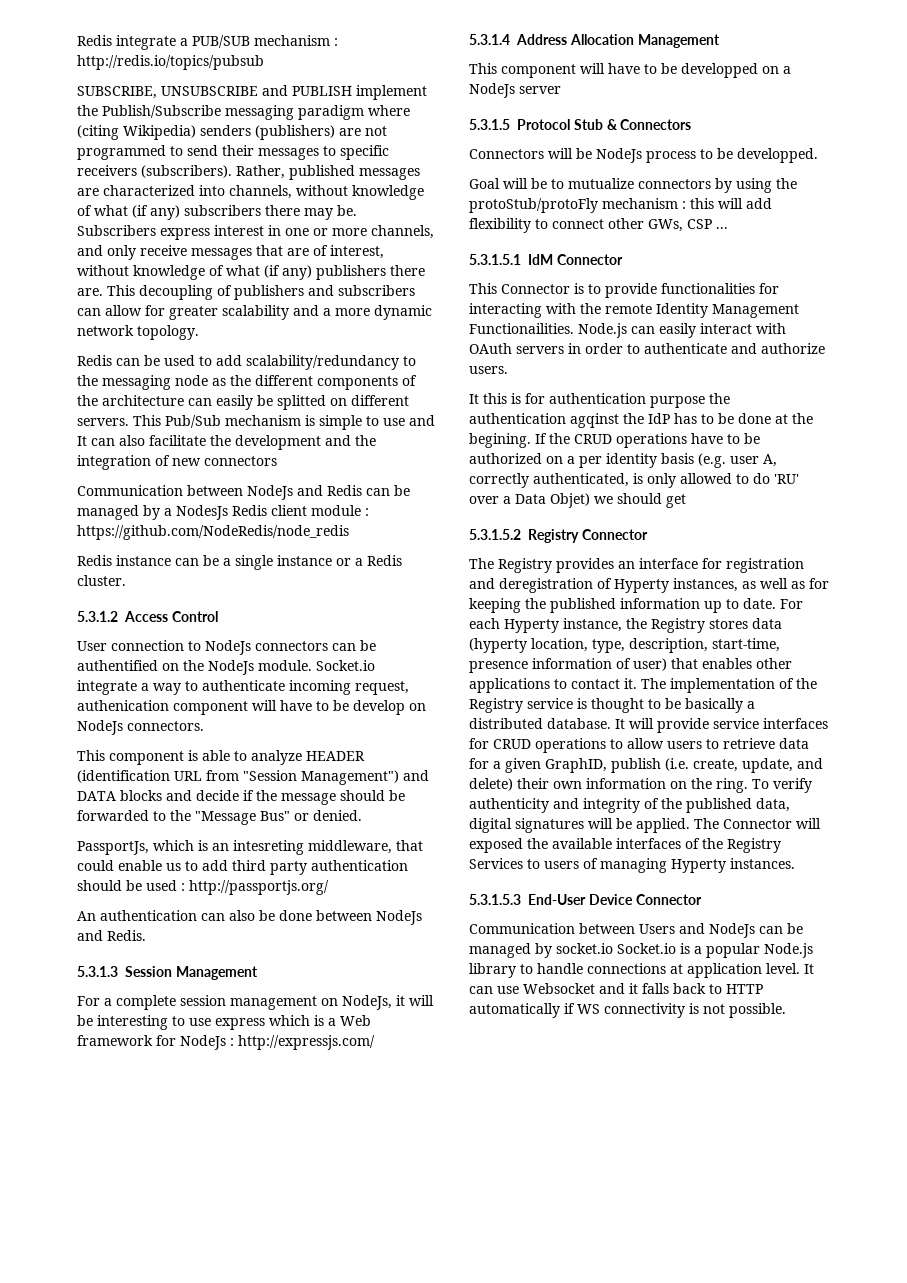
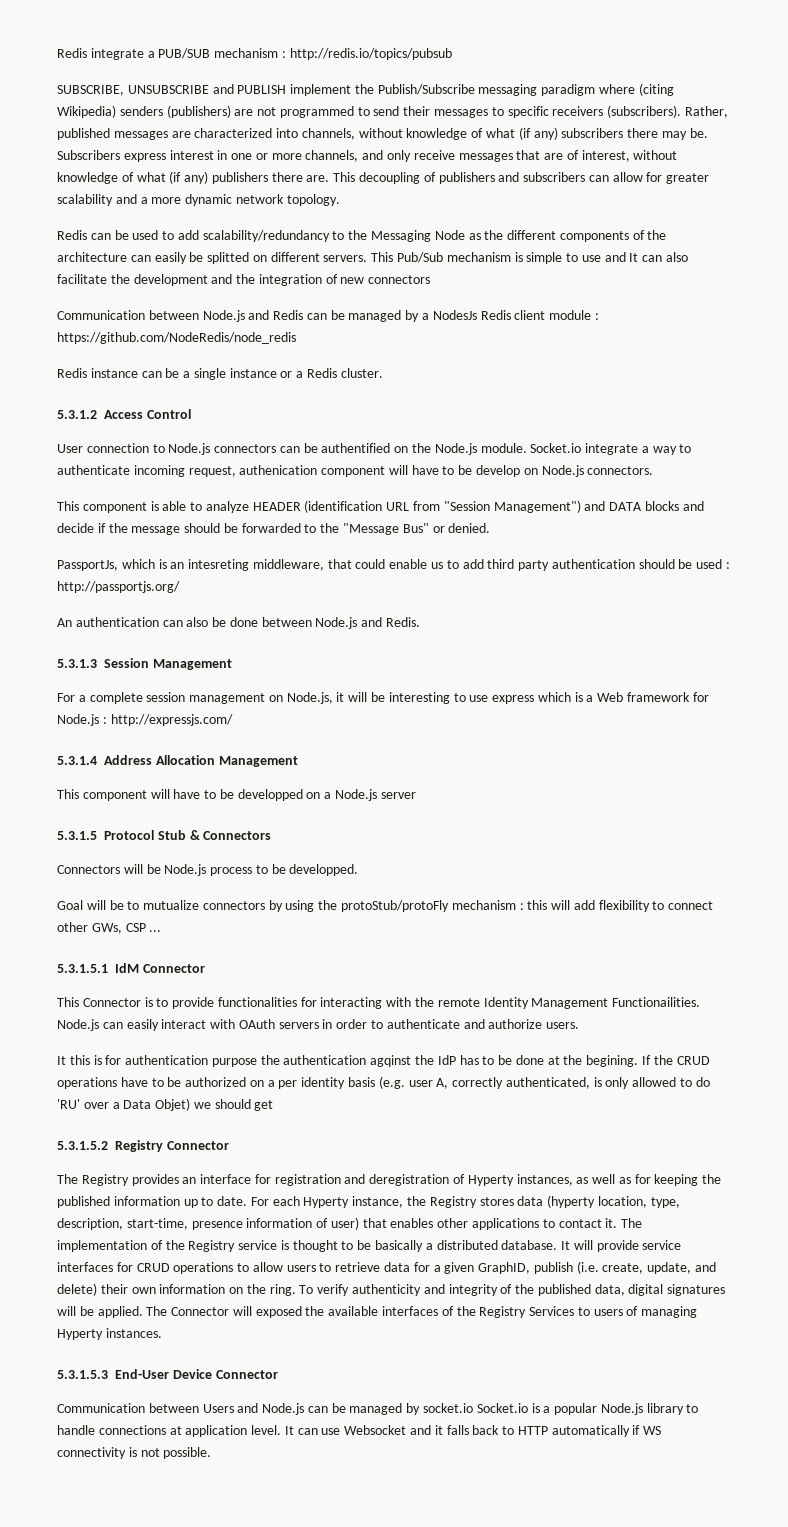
- Redis can be used to add scalability/redundancy to the messaging node as the different components of the architecture can easily be splitted on different servers.
+ Redis can be used to add scalability/redundancy to the Messaging Node as the different components of the architecture can easily be splitted on different servers.
- Communication between NodeJs and Redis can be managed by a NodesJs Redis client module : https://github.com/NodeRedis/node_redis
+ Communication between Node.js and Redis can be managed by a NodesJs Redis client module : https://github.com/NodeRedis/node_redis
- User connection to NodeJs connectors can be authentified on the NodeJs module.
+ User connection to Node.js connectors can be authentified on the Node.js module.
- Socket.io integrate a way to authenticate incoming request, authenication component will have to be develop on NodeJs connectors.
+ Socket.io integrate a way to authenticate incoming request, authenication component will have to be develop on Node.js connectors.
- An authentication can also be done between NodeJs and Redis.
+ An authentication can also be done between Node.js and Redis.
- For a complete session management on NodeJs, it will be interesting to use express which is a Web framework for NodeJs : http://expressjs.com/
+ For a complete session management on Node.js, it will be interesting to use express which is a Web framework for Node.js : http://expressjs.com/
- This component will have to be developped on a NodeJs server
+ This component will have to be developped on a Node.js server
- Connectors will be NodeJs process to be developped.
+ Connectors will be Node.js process to be developped.
- Communication between Users and NodeJs can be managed by socket.io Socket.io is a popular Node.js library to handle connections at application level.
+ Communication between Users and Node.js can be managed by socket.io Socket.io is a popular Node.js library to handle connections at application level.

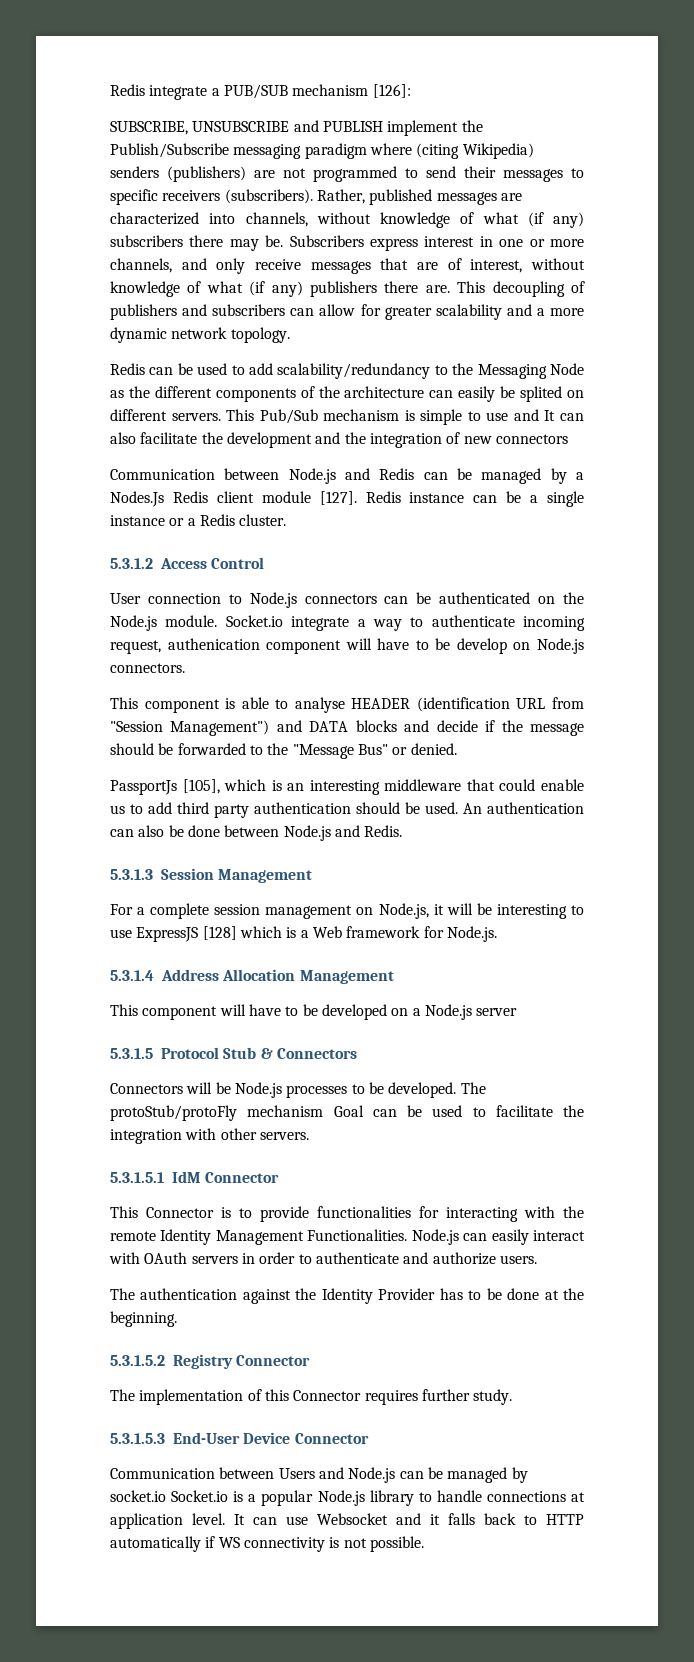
- Redis integrate a PUB/SUB mechanism : http://redis.io/topics/pubsub
+ Redis integrate a PUB/SUB mechanism [126]:
- Redis can be used to add scalability/redundancy to the Messaging Node as the different components of the architecture can easily be splitted on different servers.
+ Redis can be used to add scalability/redundancy to the Messaging Node as the different components of the architecture can easily be splited on different servers.
- Communication between Node.js and Redis can be managed by a NodesJs Redis client module : https://github.com/NodeRedis/node_redis
- Redis instance can be a single instance or a Redis cluster.
+ Communication between Node.js and Redis can be managed by a Nodes.Js Redis client module [127]. Redis instance can be a single instance or a Redis cluster.
- User connection to Node.js connectors can be authentified on the Node.js module.
+ User connection to Node.js connectors can be authenticated on the Node.js module.
- This component is able to analyze HEADER (identification URL from "Session Management") and DATA blocks and decide if the message should be forwarded to the "Message Bus" or denied.
+ This component is able to analyse HEADER (identification URL from "Session Management") and DATA blocks and decide if the message should be forwarded to the "Message Bus" or denied.
- PassportJs, which is an intesreting middleware, that could enable us to add third party authentication should be used : http://passportjs.org/
- An authentication can also be done between Node.js and Redis.
+ PassportJs [105], which is an interesting middleware that could enable us to add third party authentication should be used. An authentication can also be done between Node.js and Redis.
- For a complete session management on Node.js, it will be interesting to use express which is a Web framework for Node.js : http://expressjs.com/
+ For a complete session management on Node.js, it will be interesting to use ExpressJS [128] which is a Web framework for Node.js.
- This component will have to be developped on a Node.js server
+ This component will have to be developed on a Node.js server
- Connectors will be Node.js process to be developped.
- Goal will be to mutualize connectors by using the protoStub/protoFly mechanism : this will add flexibility to connect other GWs, CSP ...
+ Connectors will be Node.js processes to be developed. The protoStub/protoFly mechanism Goal can be used to facilitate the integration with other servers.
- This Connector is to provide functionalities for interacting with the remote Identity Management Functionailities.
+ This Connector is to provide functionalities for interacting with the remote Identity Management Functionalities.
- It this is for authentication purpose the authentication agqinst the IdP has to be done at the begining. If the CRUD operations have to be authorized on a per identity basis (e.g. user A, correctly authenticated, is only allowed to do 'RU' over a Data Objet) we should get
+ The authentication against the Identity Provider has to be done at the beginning.
  5.3.1.5.2 Registry Connector
- The Registry provides an interface for registration and deregistration of Hyperty instances, as well as for keeping the published information up to date. For each Hyperty instance, the Registry stores data (hyperty location, type, description, start-time, presence information of user) that enables other applications to contact it. The implementation of the Registry service is thought to be basically a distributed database. It will provide service interfaces for CRUD operations to allow users to retrieve data for a given GraphID, publish (i.e. create, update, and delete) their own information on the ring. To verify authenticity and integrity of the published data, digital signatures will be applied. The Connector will exposed the available interfaces of the Registry Services to users of managing Hyperty instances.
+ The implementation of this Connector requires further study.

